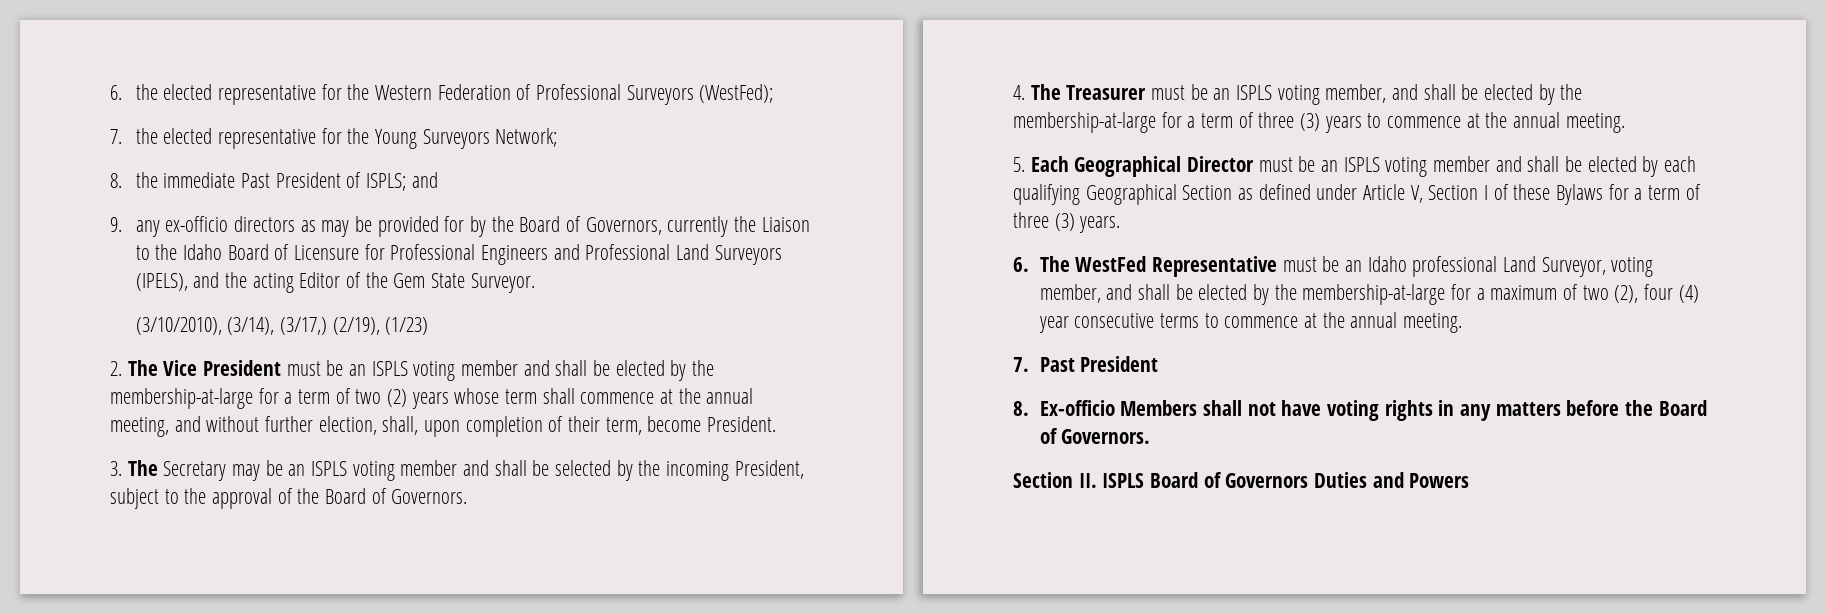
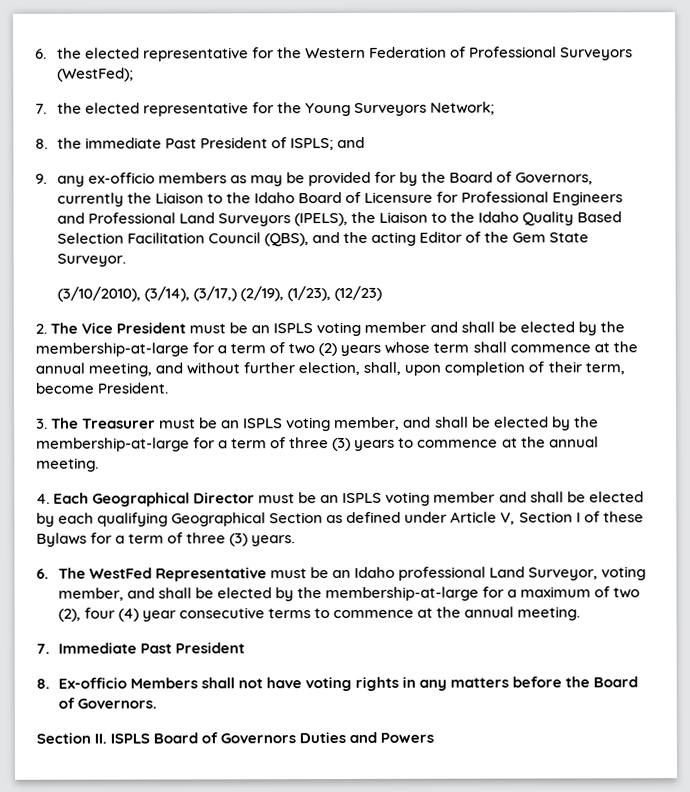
- 9. any ex-officio directors as may be provided for by the Board of Governors, currently the Liaison to the Idaho Board of Licensure for Professional Engineers and Professional Land Surveyors (IPELS), and the acting Editor of the Gem State Surveyor.
+ 9. any ex-officio members as may be provided for by the Board of Governors, currently the Liaison to the Idaho Board of Licensure for Professional Engineers and Professional Land Surveyors (IPELS), the Liaison to the Idaho Quality Based Selection Facilitation Council (QBS), and the acting Editor of the Gem State Surveyor.
- (3/10/2010), (3/14), (3/17,) (2/19), (1/23)
+ (3/10/2010), (3/14), (3/17,) (2/19), (1/23), (12/23)
- 3. The Secretary may be an ISPLS voting member and shall be selected by the incoming President, subject to the approval of the Board of Governors.
- 4. The Treasurer must be an ISPLS voting member, and shall be elected by the membership-at-large for a term of three (3) years to commence at the annual meeting.
+ 3. The Treasurer must be an ISPLS voting member, and shall be elected by the membership-at-large for a term of three (3) years to commence at the annual meeting.
- 5. Each Geographical Director must be an ISPLS voting member and shall be elected by each qualifying Geographical Section as defined under Article V, Section I of these Bylaws for a term of three (3) years.
+ 4. Each Geographical Director must be an ISPLS voting member and shall be elected by each qualifying Geographical Section as defined under Article V, Section I of these Bylaws for a term of three (3) years.
- 7. Past President
+ 7. Immediate Past President

